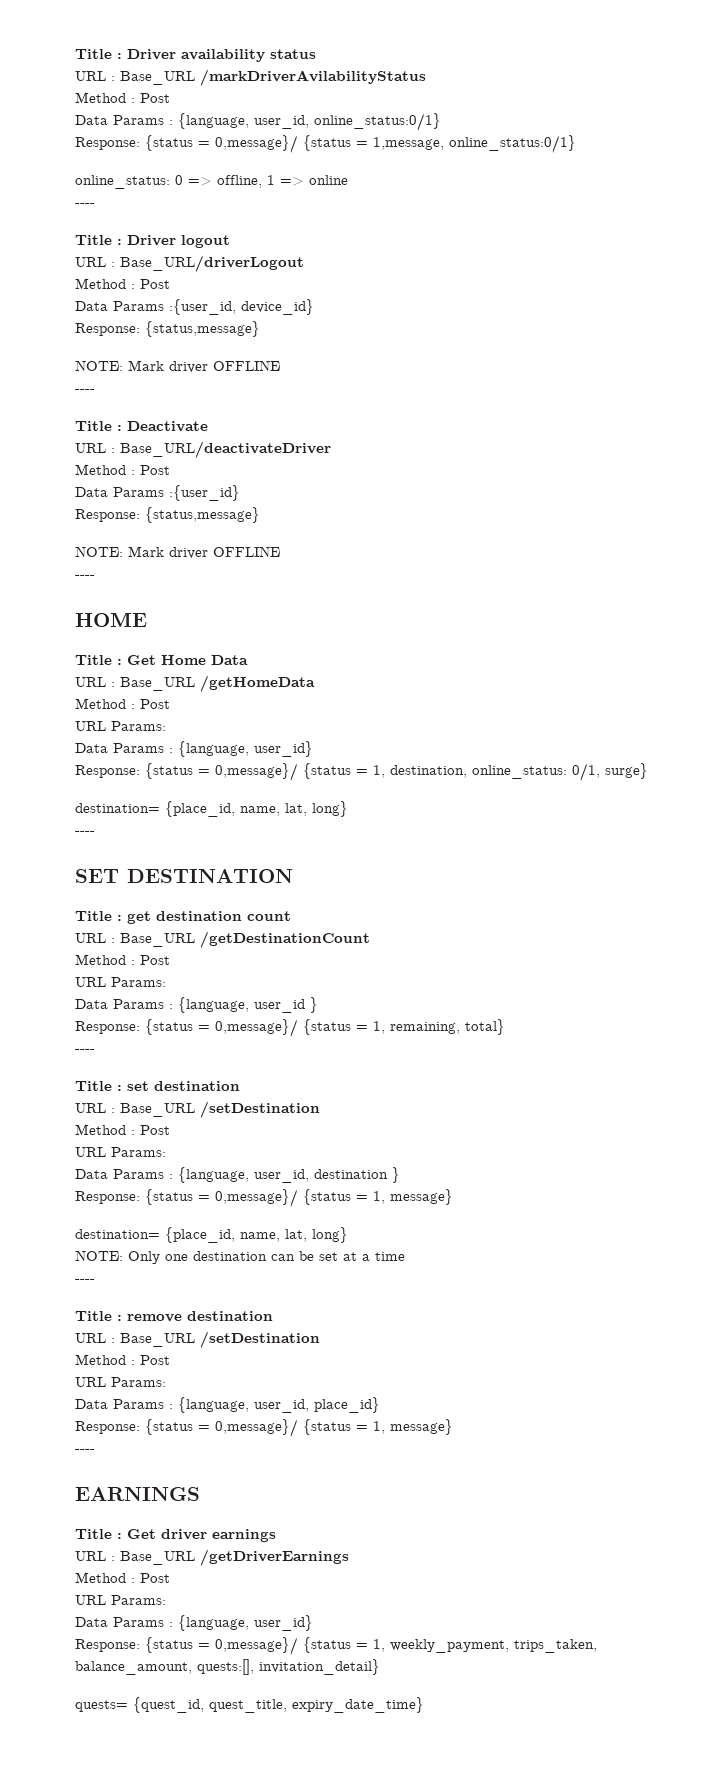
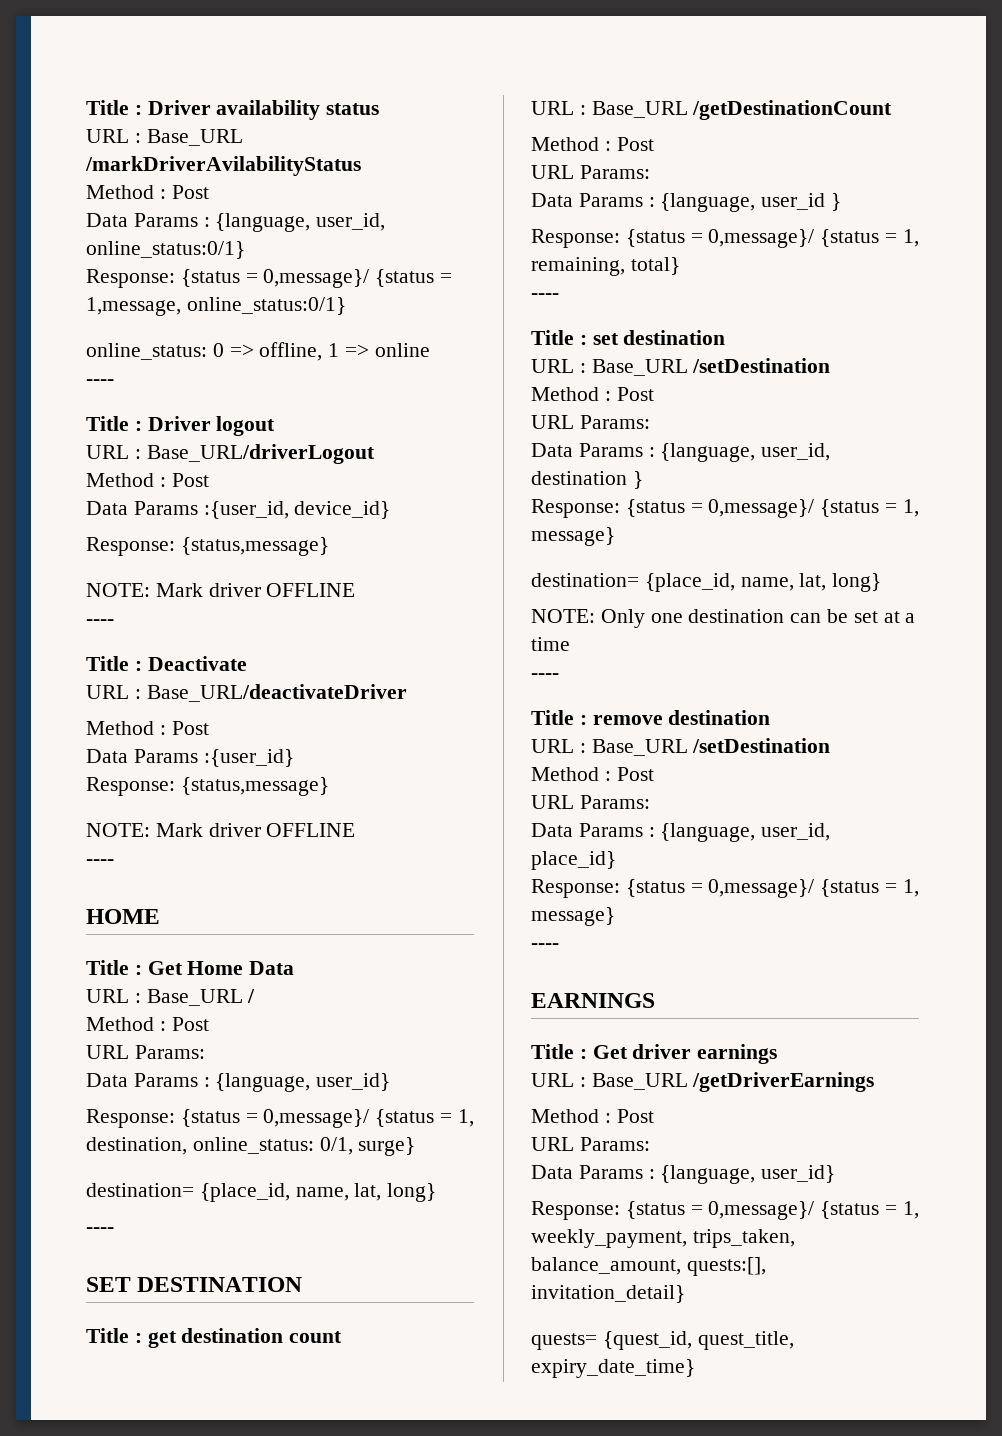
- URL : Base_URL /getHomeData
+ URL : Base_URL /

